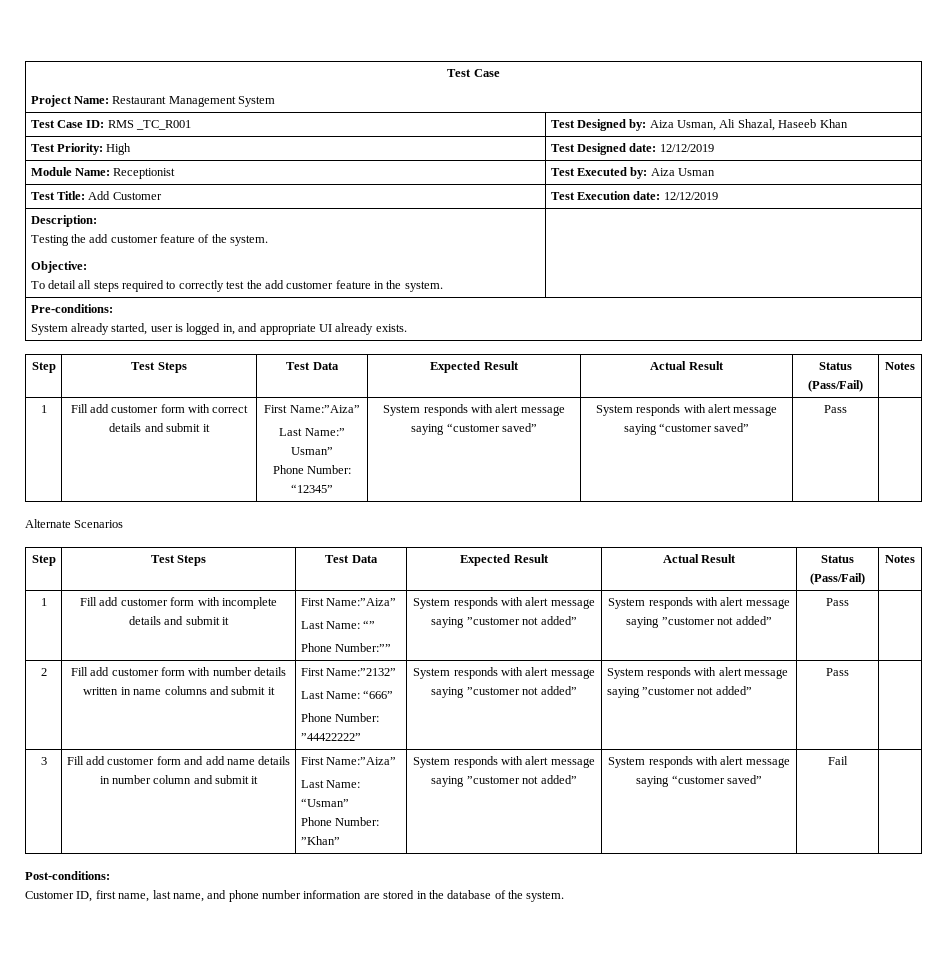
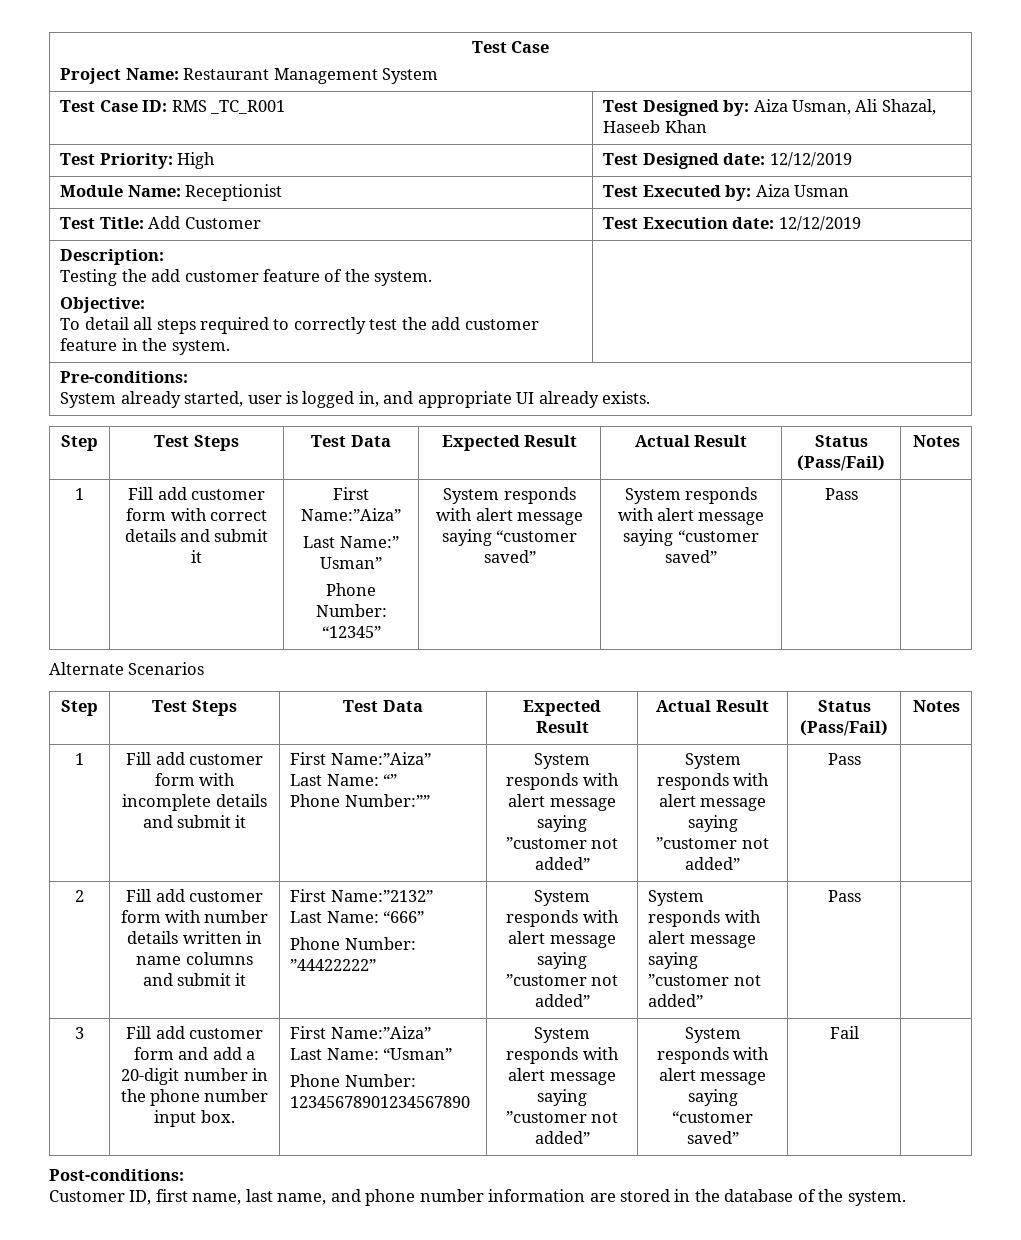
- Fill add customer form and add name details in number column and submit it
+ Fill add customer form and add a 20-digit number in the phone number input box.
- Phone Number: ”Khan”
+ Phone Number: 12345678901234567890

